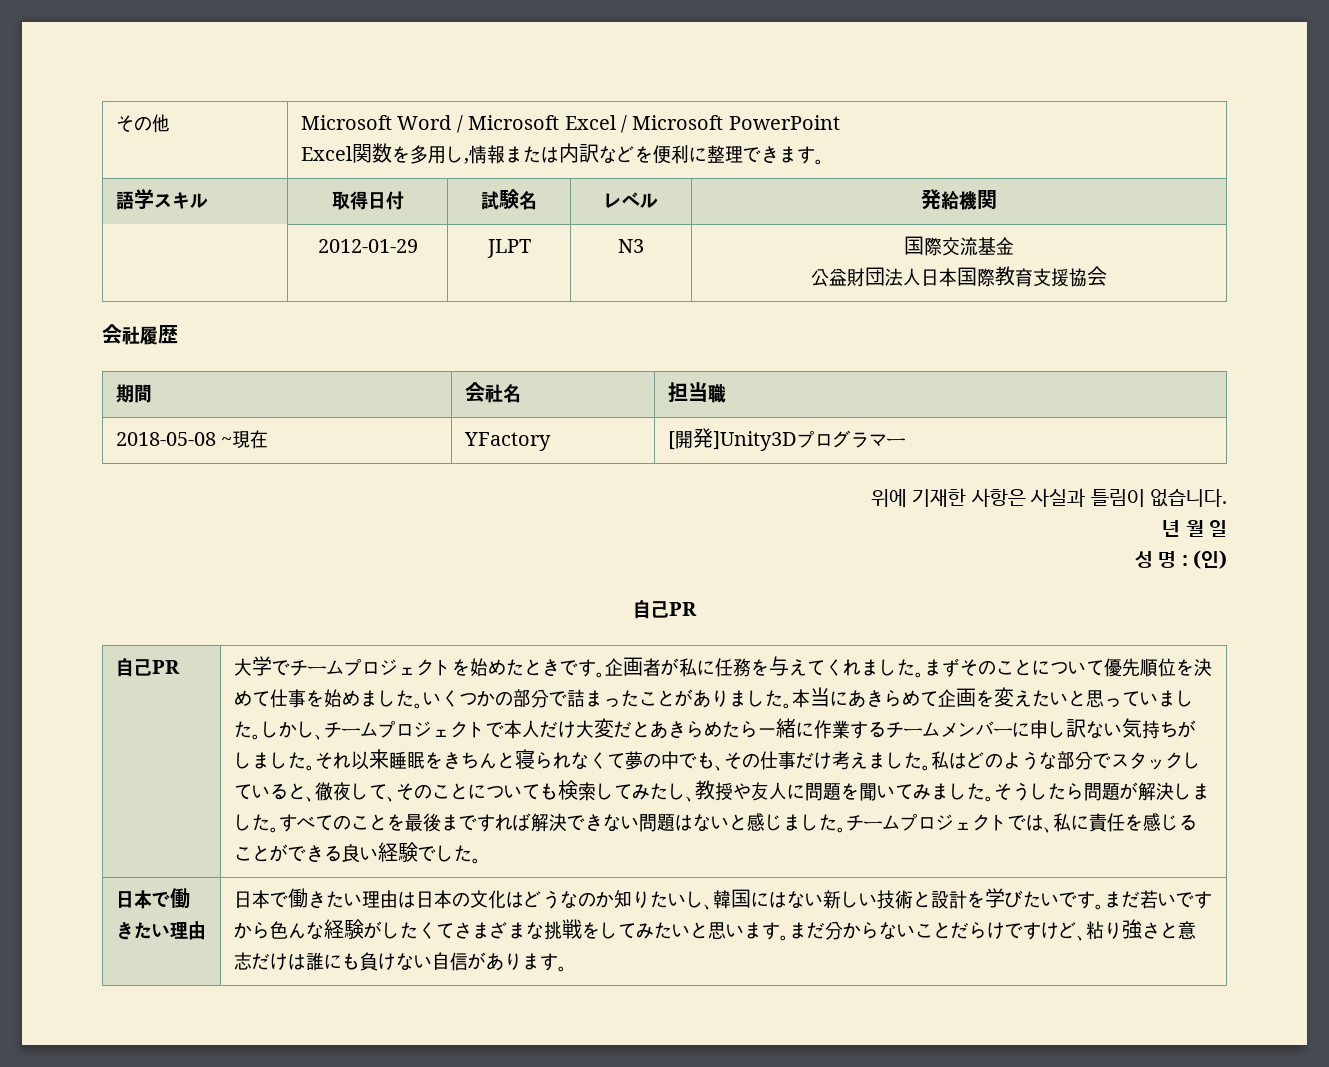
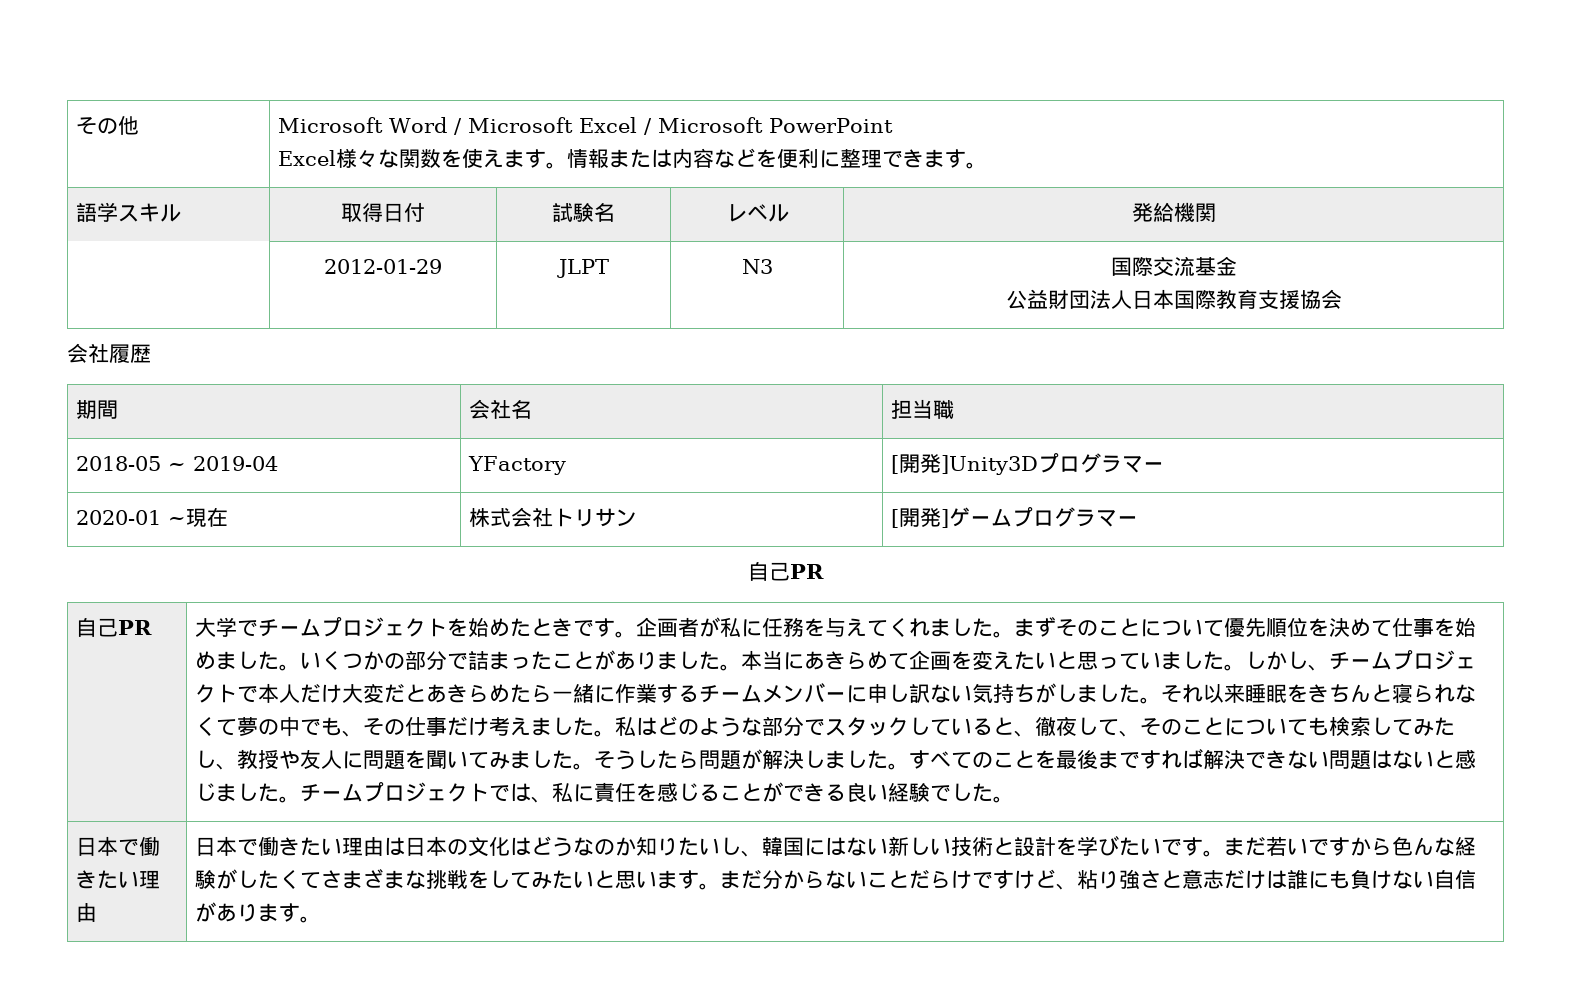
  その他 | Microsoft Word / Microsoft Excel / Microsoft PowerPoint
- Excel関数を多用し,情報または内訳などを便利に整理できます。
+ Excel様々な関数を使えます。情報または内容などを便利に整理できます。
- 2018-05-08 ~現在 | YFactory | [開発]Unity3Dプログラマー
+ 2018-05 ~ 2019-04 | YFactory | [開発]Unity3Dプログラマー
- 위에 기재한 사항은 사실과 틀림이 없습니다.
- 년 월 일
- 성 명 : (인)
+ 2020-01 ~現在 | 株式会社トリサン | [開発]ゲームプログラマー

